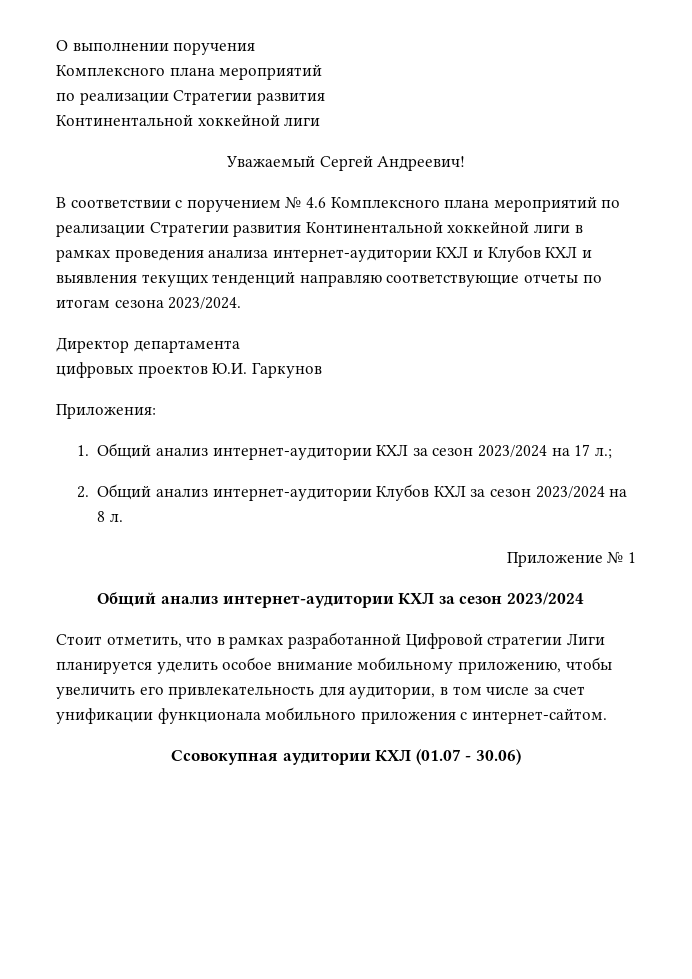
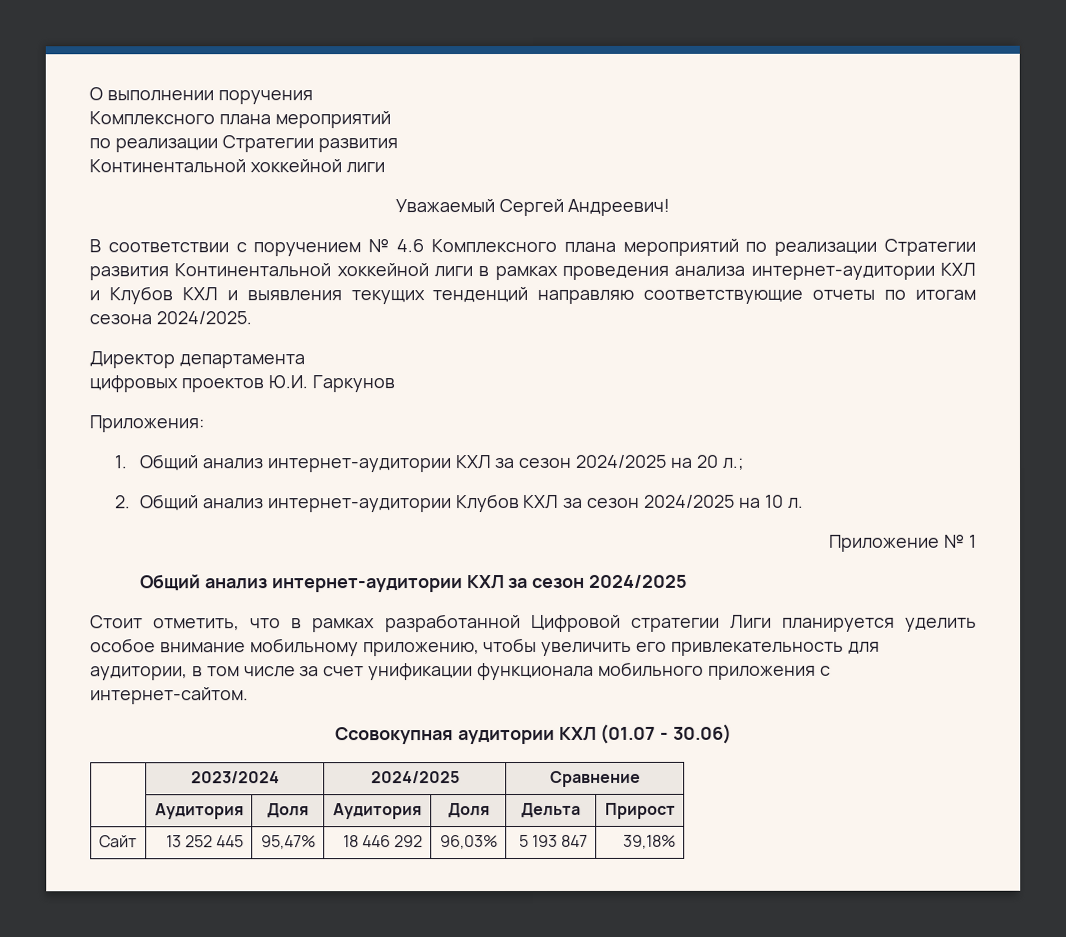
- В соответствии с поручением № 4.6 Комплексного плана мероприятий по реализации Стратегии развития Континентальной хоккейной лиги в рамках проведения анализа интернет-аудитории КХЛ и Клубов КХЛ и выявления текущих тенденций направляю соответствующие отчеты по итогам сезона 2023/2024.
+ В соответствии с поручением № 4.6 Комплексного плана мероприятий по реализации Стратегии развития Континентальной хоккейной лиги в рамках проведения анализа интернет-аудитории КХЛ и Клубов КХЛ и выявления текущих тенденций направляю соответствующие отчеты по итогам сезона 2024/2025.
- 1. Общий анализ интернет-аудитории КХЛ за сезон 2023/2024 на 17 л.;
+ 1. Общий анализ интернет-аудитории КХЛ за сезон 2024/2025 на 20 л.;
- 2. Общий анализ интернет-аудитории Клубов КХЛ за сезон 2023/2024 на 8 л.
+ 2. Общий анализ интернет-аудитории Клубов КХЛ за сезон 2024/2025 на 10 л.
  Приложение № 1
- Общий анализ интернет-аудитории КХЛ за сезон 2023/2024
+ Общий анализ интернет-аудитории КХЛ за сезон 2024/2025
+ | 2023/2024 | 2024/2025 | Сравнение
+ | Аудитория | Доля | Аудитория | Доля | Дельта | Прирост
+ Сайт | 13 252 445 | 95,47% | 18 446 292 | 96,03% | 5 193 847 | 39,18%

